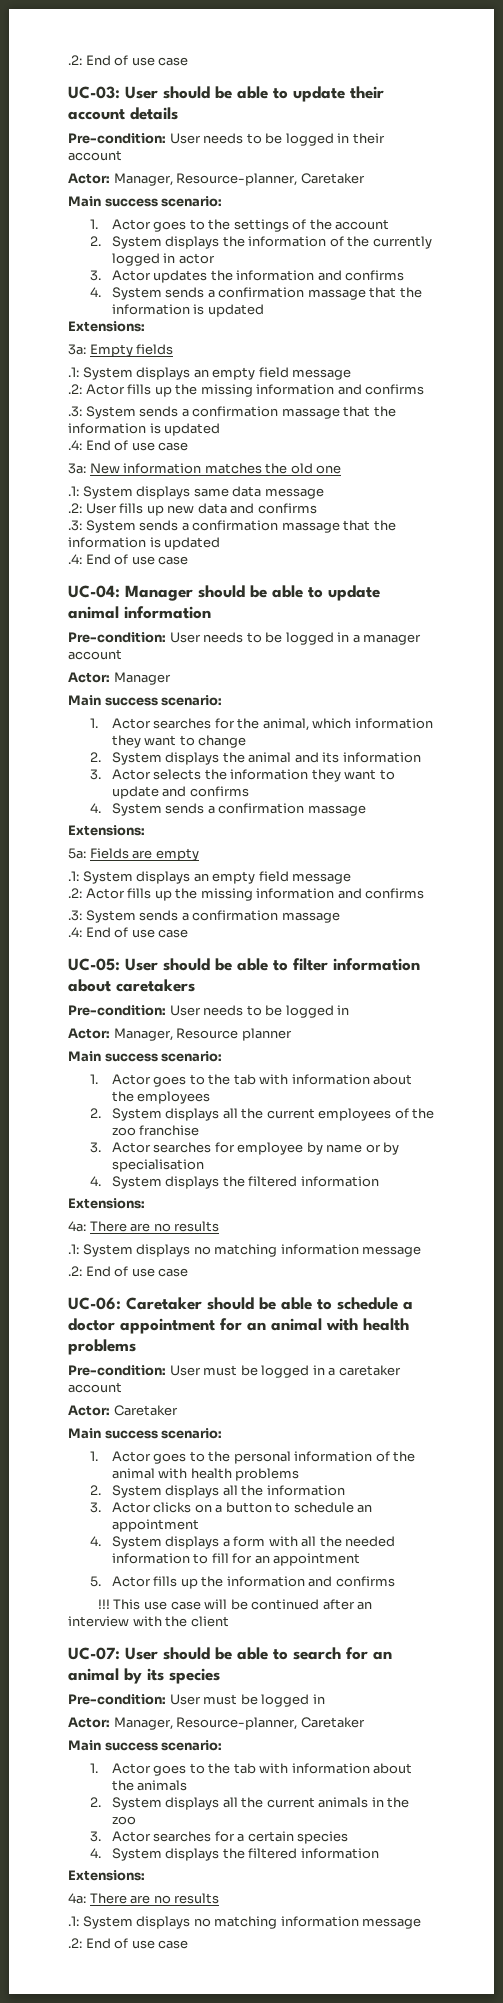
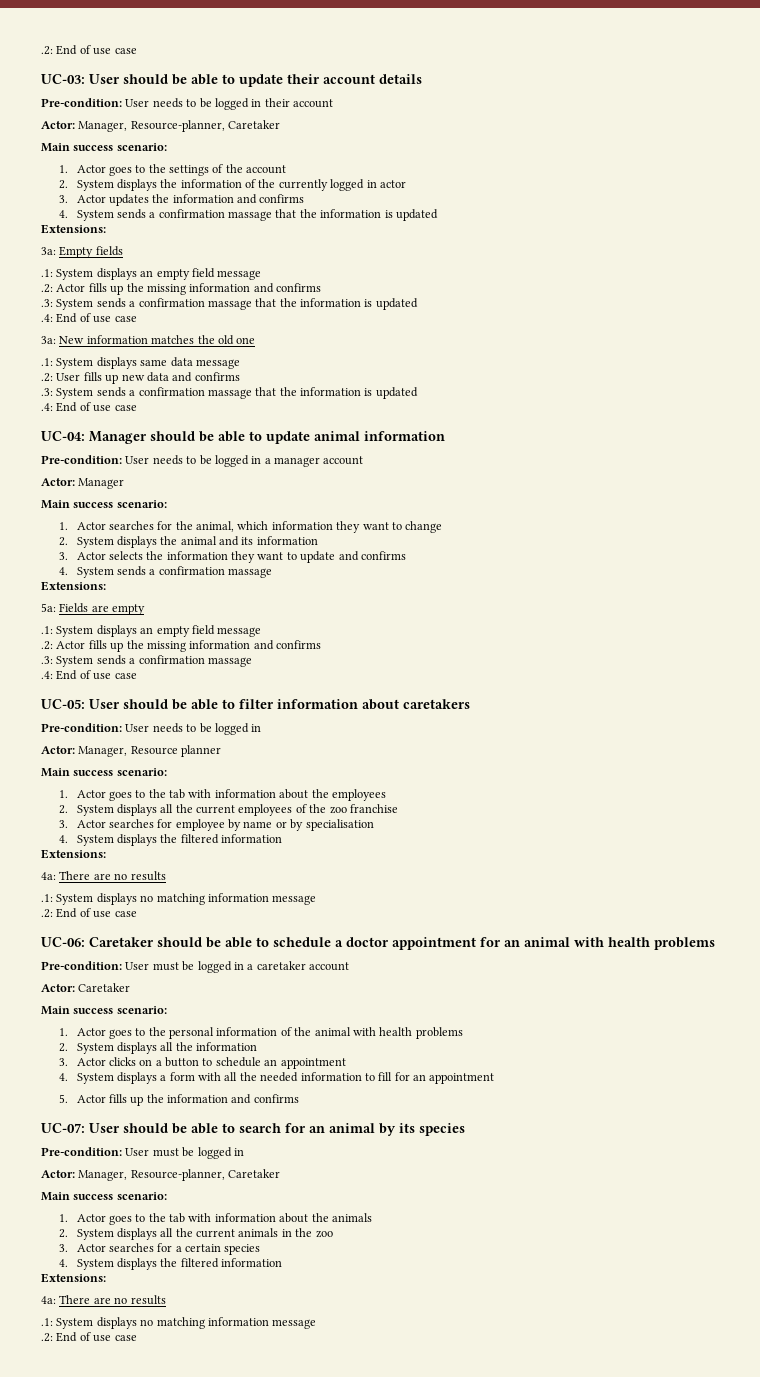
- !!! This use case will be continued after an interview with the client

